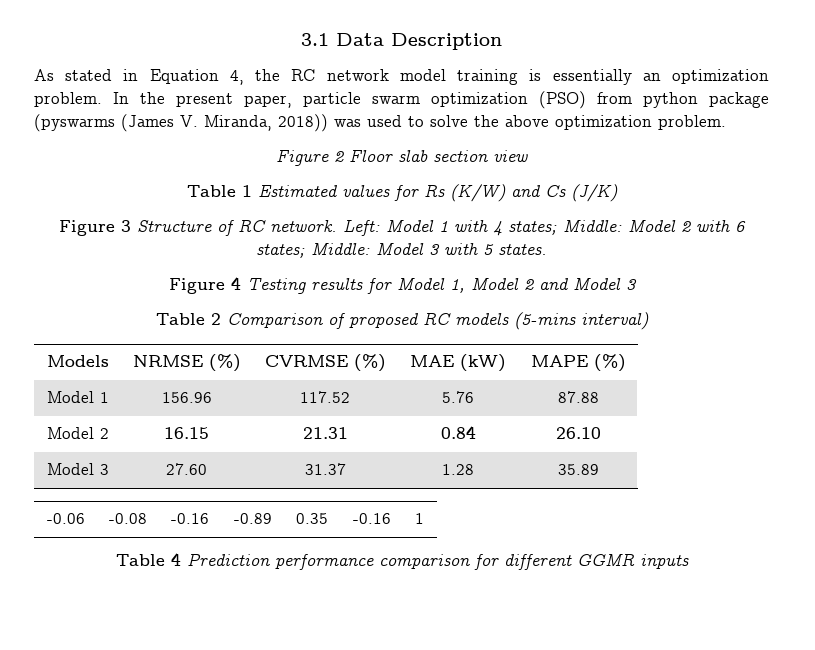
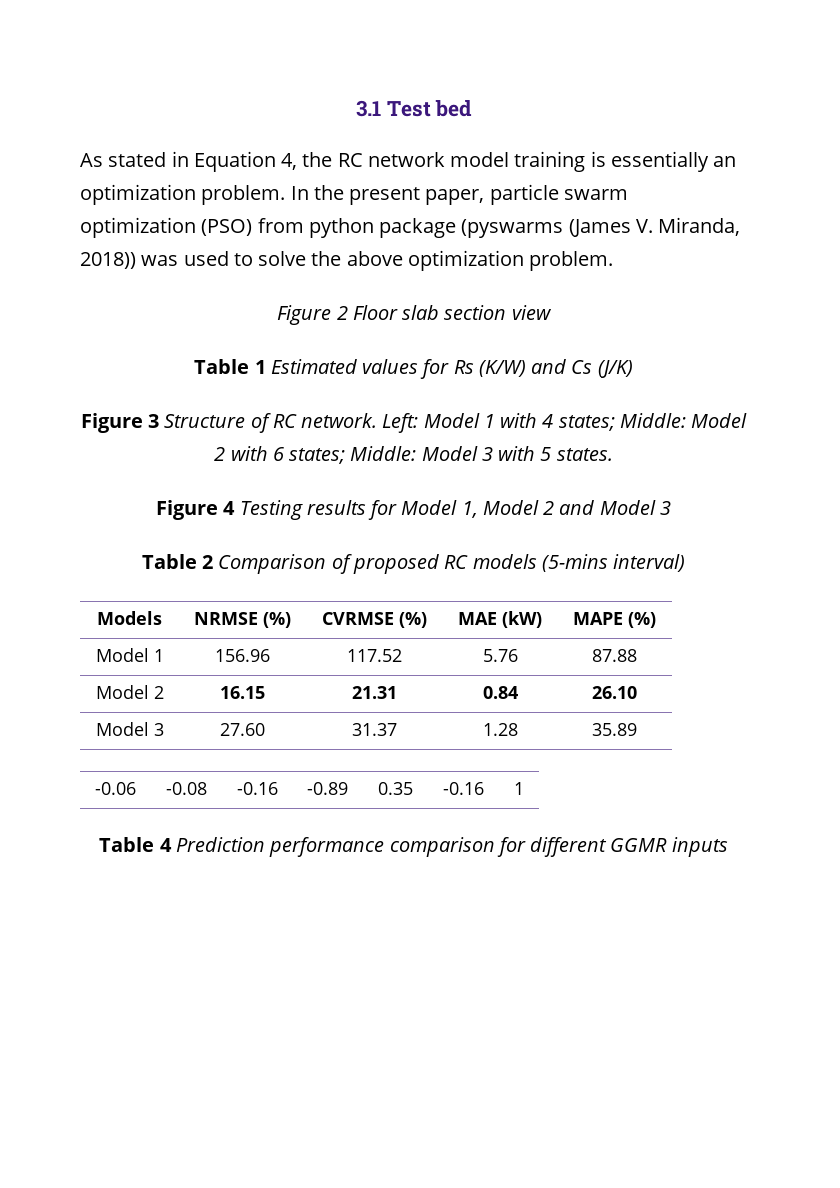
- 3.1 Data Description
+ 3.1 Test bed

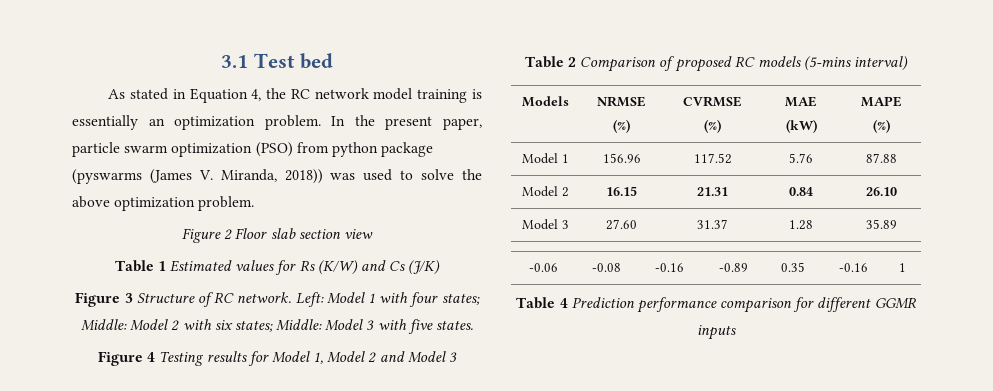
- Left: Model 1 with 4 states; Middle: Model 2 with 6 states; Middle: Model 3 with 5 states.
+ Left: Model 1 with four states; Middle: Model 2 with six states; Middle: Model 3 with five states.

